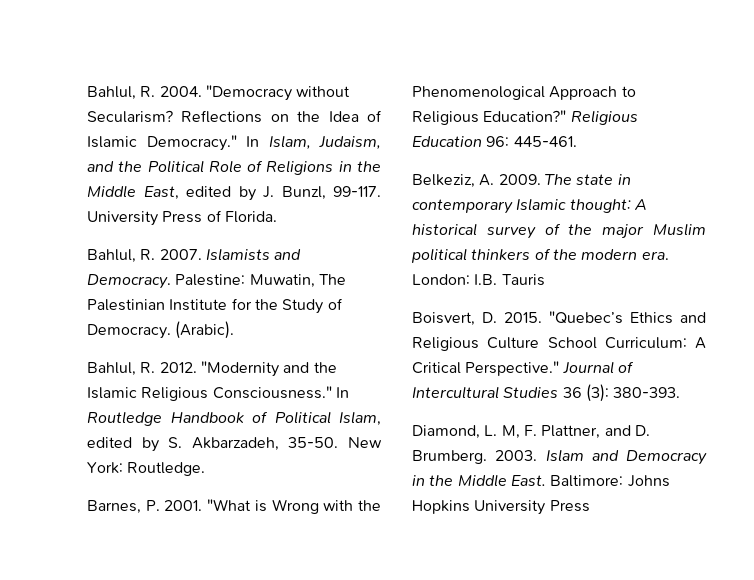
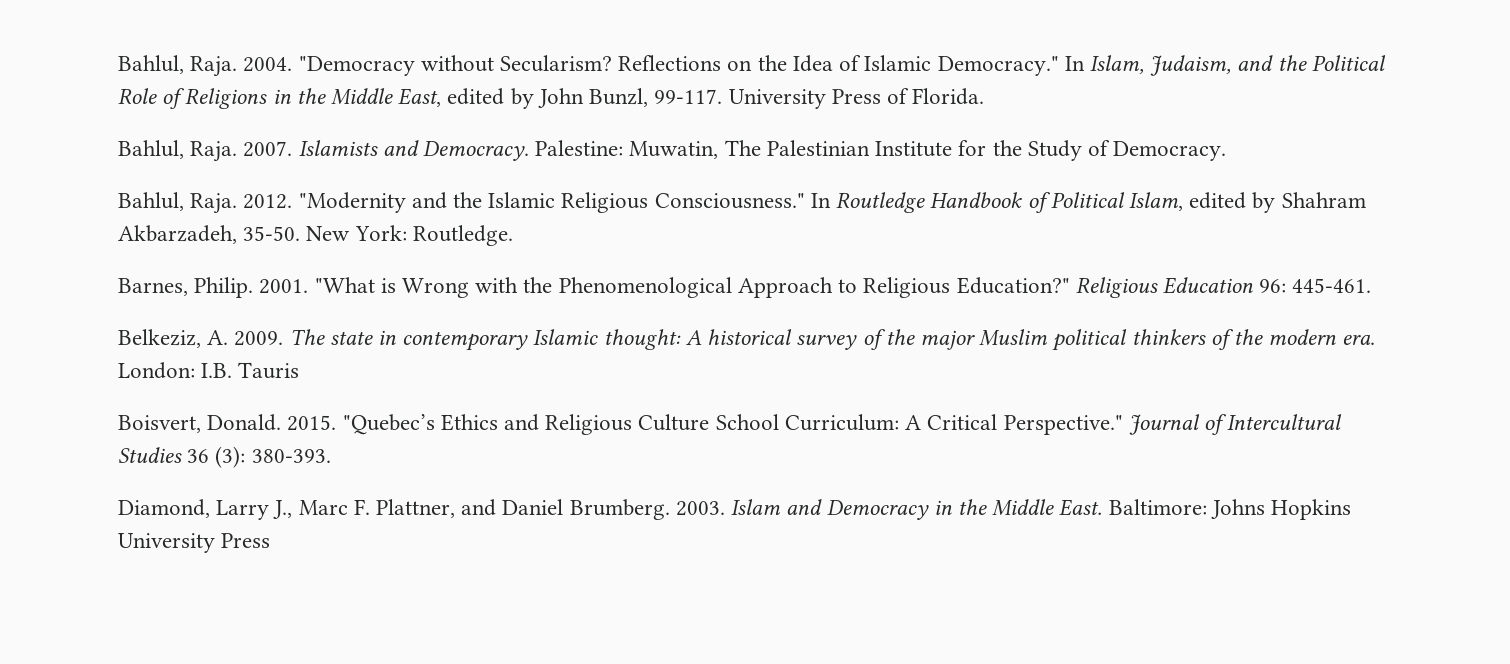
- Bahlul, R. 2004.
+ Bahlul, Raja. 2004.
- In Islam, Judaism, and the Political Role of Religions in the Middle East, edited by J. Bunzl, 99-117.
+ In Islam, Judaism, and the Political Role of Religions in the Middle East, edited by John Bunzl, 99-117.
- Bahlul, R. 2007.
+ Bahlul, Raja. 2007.
- Palestine: Muwatin, The Palestinian Institute for the Study of Democracy. (Arabic).
- Bahlul, R. 2012.
+ Palestine: Muwatin, The Palestinian Institute for the Study of Democracy.
+ Bahlul, Raja. 2012.
- In Routledge Handbook of Political Islam, edited by S. Akbarzadeh, 35-50.
+ In Routledge Handbook of Political Islam, edited by Shahram Akbarzadeh, 35-50.
- Barnes, P. 2001.
+ Barnes, Philip. 2001.
- Boisvert, D. 2015.
+ Boisvert, Donald. 2015.
- Diamond, L. M, F. Plattner, and D. Brumberg.
+ Diamond, Larry J., Marc F. Plattner, and Daniel Brumberg.

